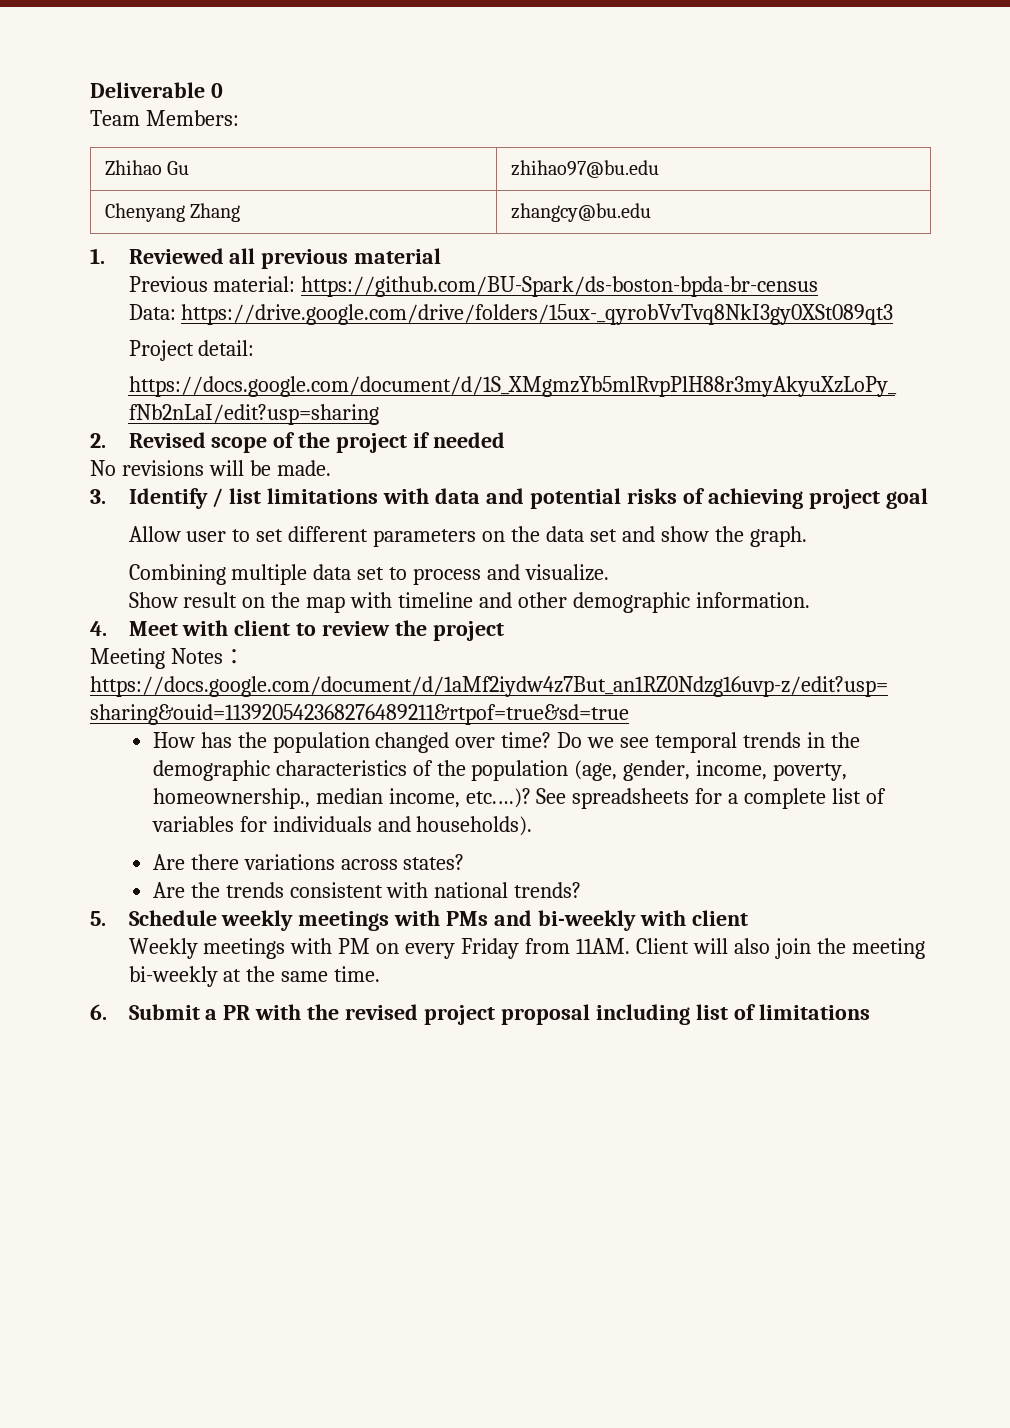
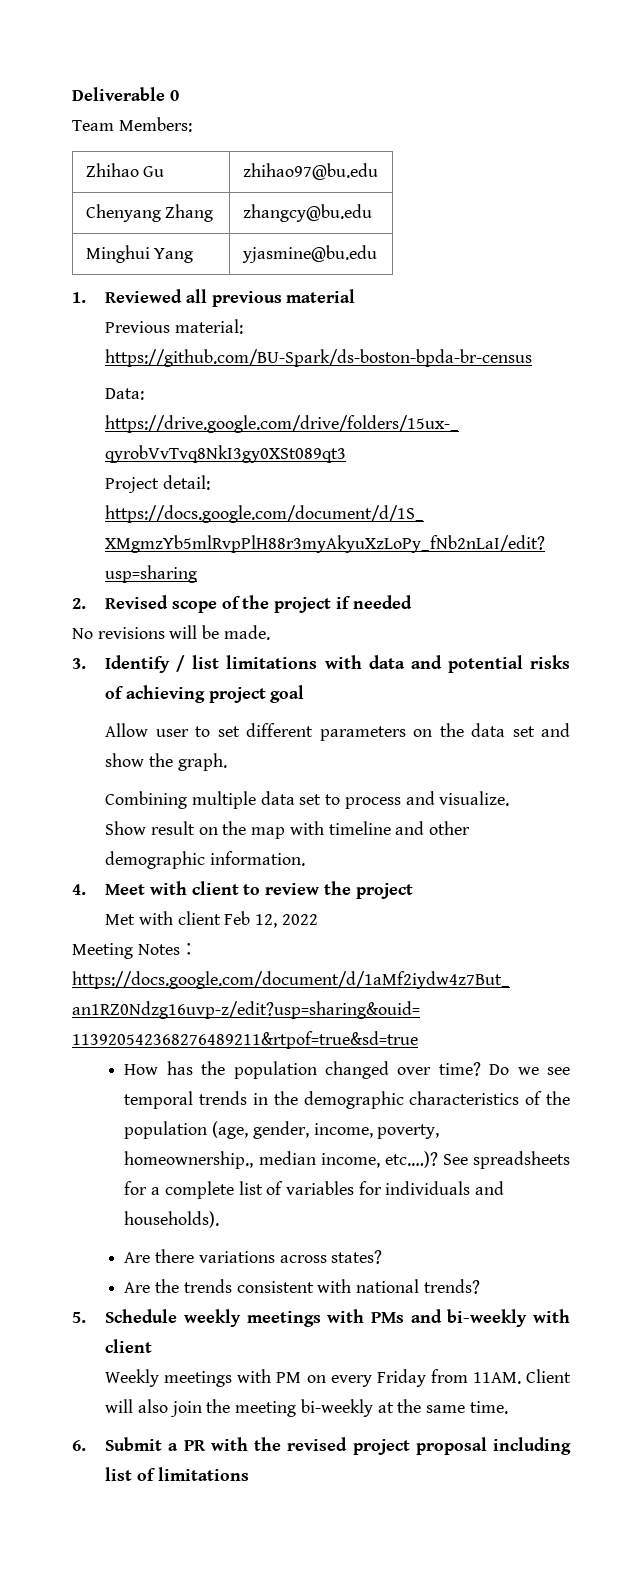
+ Minghui Yang | yjasmine@bu.edu
+ Met with client Feb 12, 2022

